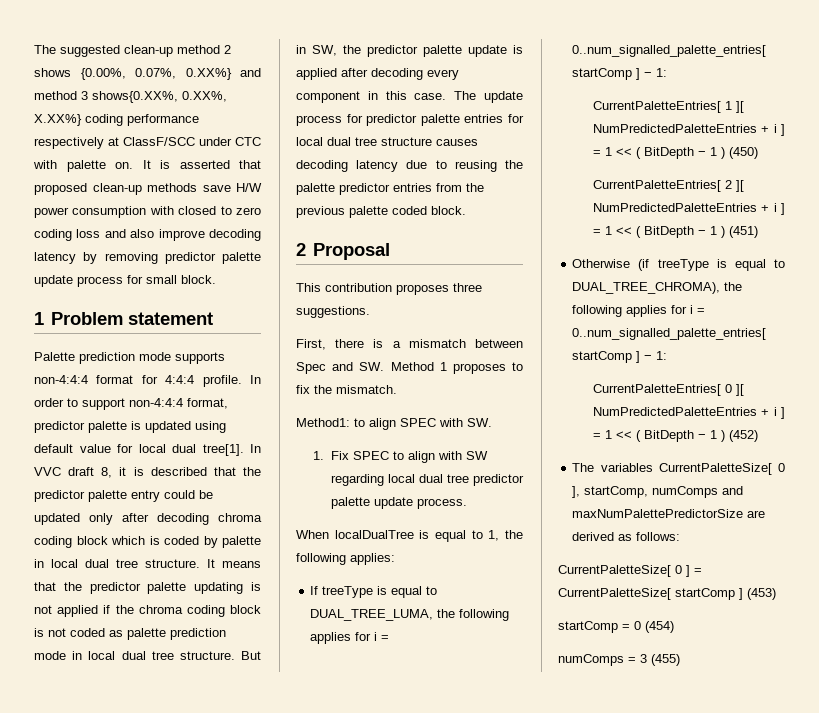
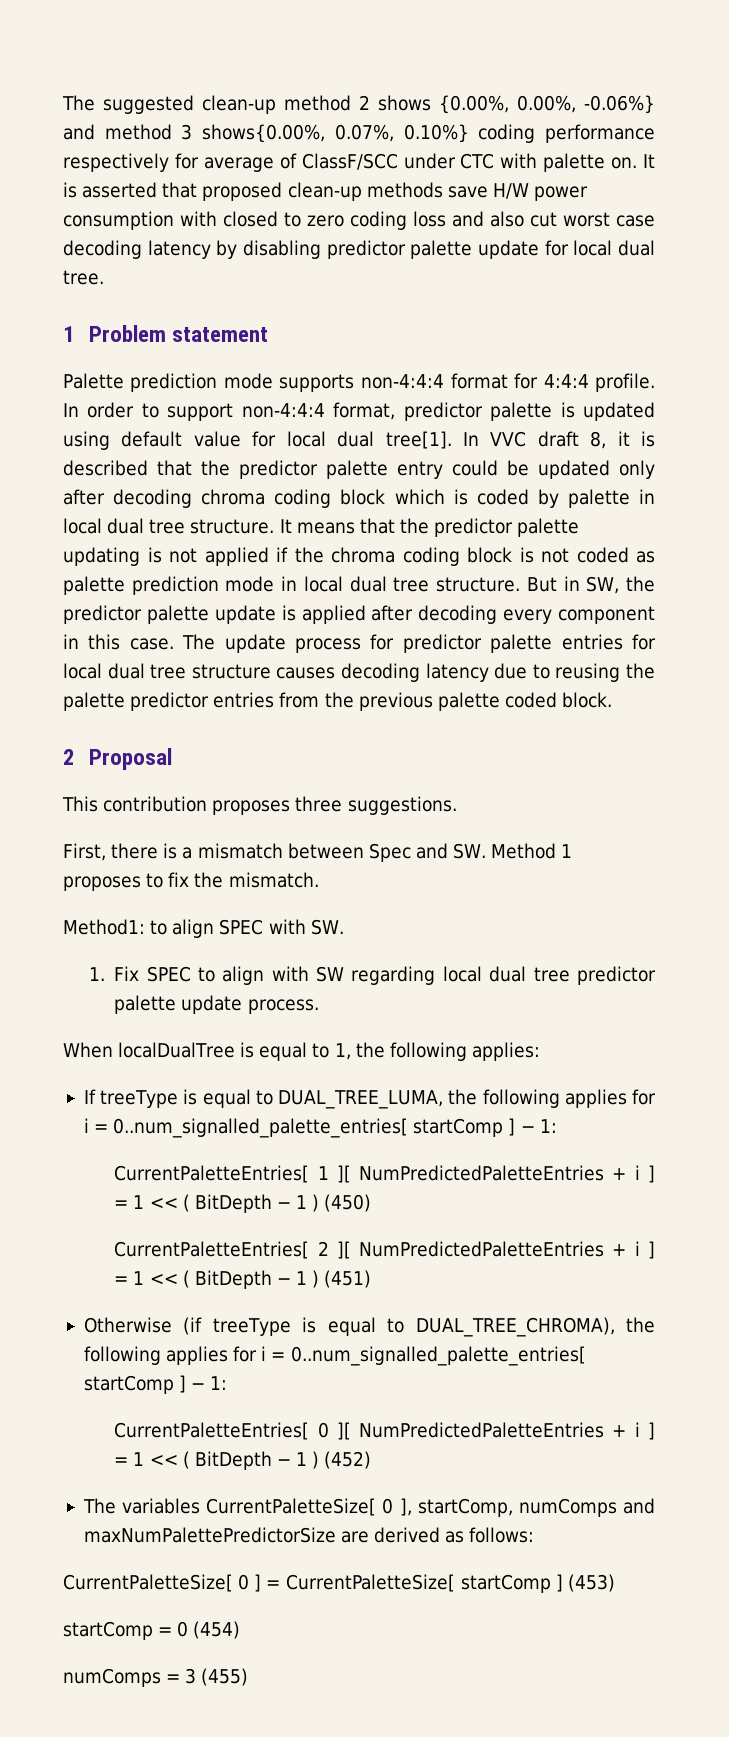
- The suggested clean-up method 2 shows {0.00%, 0.07%, 0.XX%} and method 3 shows{0.XX%, 0.XX%, X.XX%} coding performance respectively at ClassF/SCC under CTC with palette on.
+ The suggested clean-up method 2 shows {0.00%, 0.00%, -0.06%} and method 3 shows{0.00%, 0.07%, 0.10%} coding performance respectively for average of ClassF/SCC under CTC with palette on.
- It is asserted that proposed clean-up methods save H/W power consumption with closed to zero coding loss and also improve decoding latency by removing predictor palette update process for small block.
+ It is asserted that proposed clean-up methods save H/W power consumption with closed to zero coding loss and also cut worst case decoding latency by disabling predictor palette update for local dual tree.

